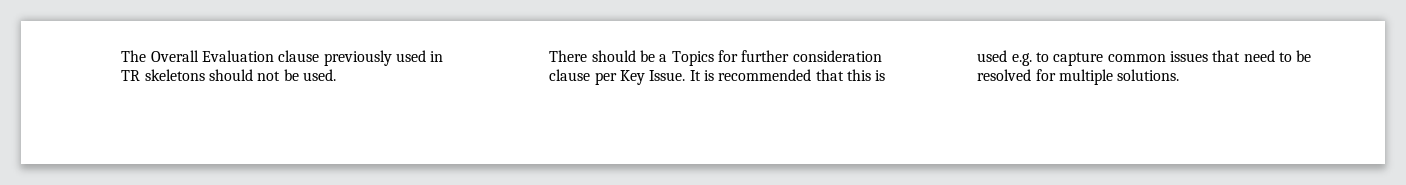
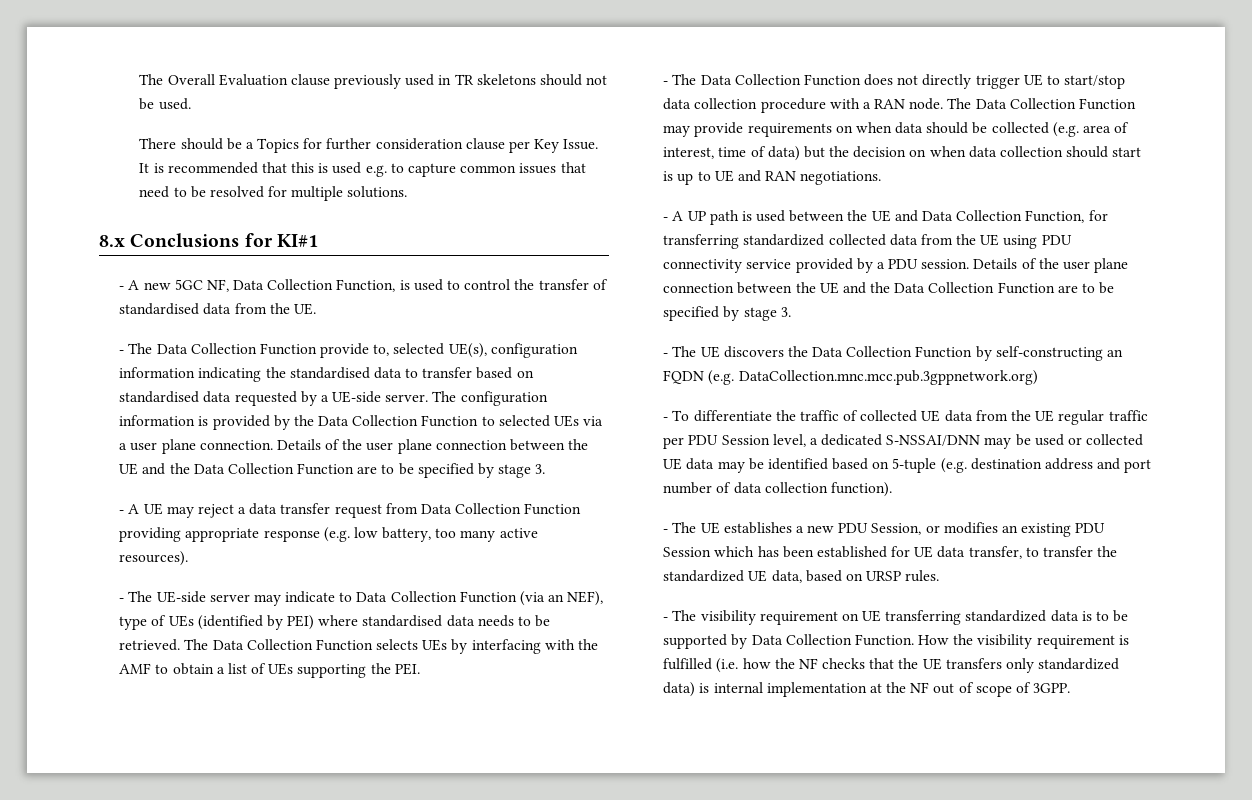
+ 8.x Conclusions for KI#1
+ - A new 5GC NF, Data Collection Function, is used to control the transfer of standardised data from the UE.
+ - The Data Collection Function provide to, selected UE(s), configuration information indicating the standardised data to transfer based on standardised data requested by a UE-side server. The configuration information is provided by the Data Collection Function to selected UEs via a user plane connection. Details of the user plane connection between the UE and the Data Collection Function are to be specified by stage 3.
+ - A UE may reject a data transfer request from Data Collection Function providing appropriate response (e.g. low battery, too many active resources).
+ - The UE-side server may indicate to Data Collection Function (via an NEF), type of UEs (identified by PEI) where standardised data needs to be retrieved. The Data Collection Function selects UEs by interfacing with the AMF to obtain a list of UEs supporting the PEI.
+ - The Data Collection Function does not directly trigger UE to start/stop data collection procedure with a RAN node. The Data Collection Function may provide requirements on when data should be collected (e.g. area of interest, time of data) but the decision on when data collection should start is up to UE and RAN negotiations.
+ - A UP path is used between the UE and Data Collection Function, for transferring standardized collected data from the UE using PDU connectivity service provided by a PDU session. Details of the user plane connection between the UE and the Data Collection Function are to be specified by stage 3.
+ - The UE discovers the Data Collection Function by self-constructing an FQDN (e.g. DataCollection.mnc.mcc.pub.3gppnetwork.org)
+ - To differentiate the traffic of collected UE data from the UE regular traffic per PDU Session level, a dedicated S-NSSAI/DNN may be used or collected UE data may be identified based on 5-tuple (e.g. destination address and port number of data collection function).
+ - The UE establishes a new PDU Session, or modifies an existing PDU Session which has been established for UE data transfer, to transfer the standardized UE data, based on URSP rules.
+ - The visibility requirement on UE transferring standardized data is to be supported by Data Collection Function. How the visibility requirement is fulfilled (i.e. how the NF checks that the UE transfers only standardized data) is internal implementation at the NF out of scope of 3GPP.

